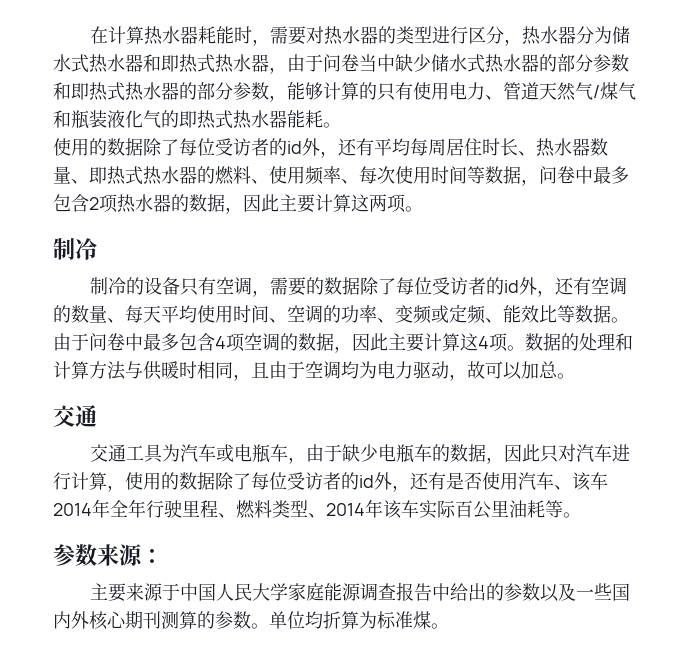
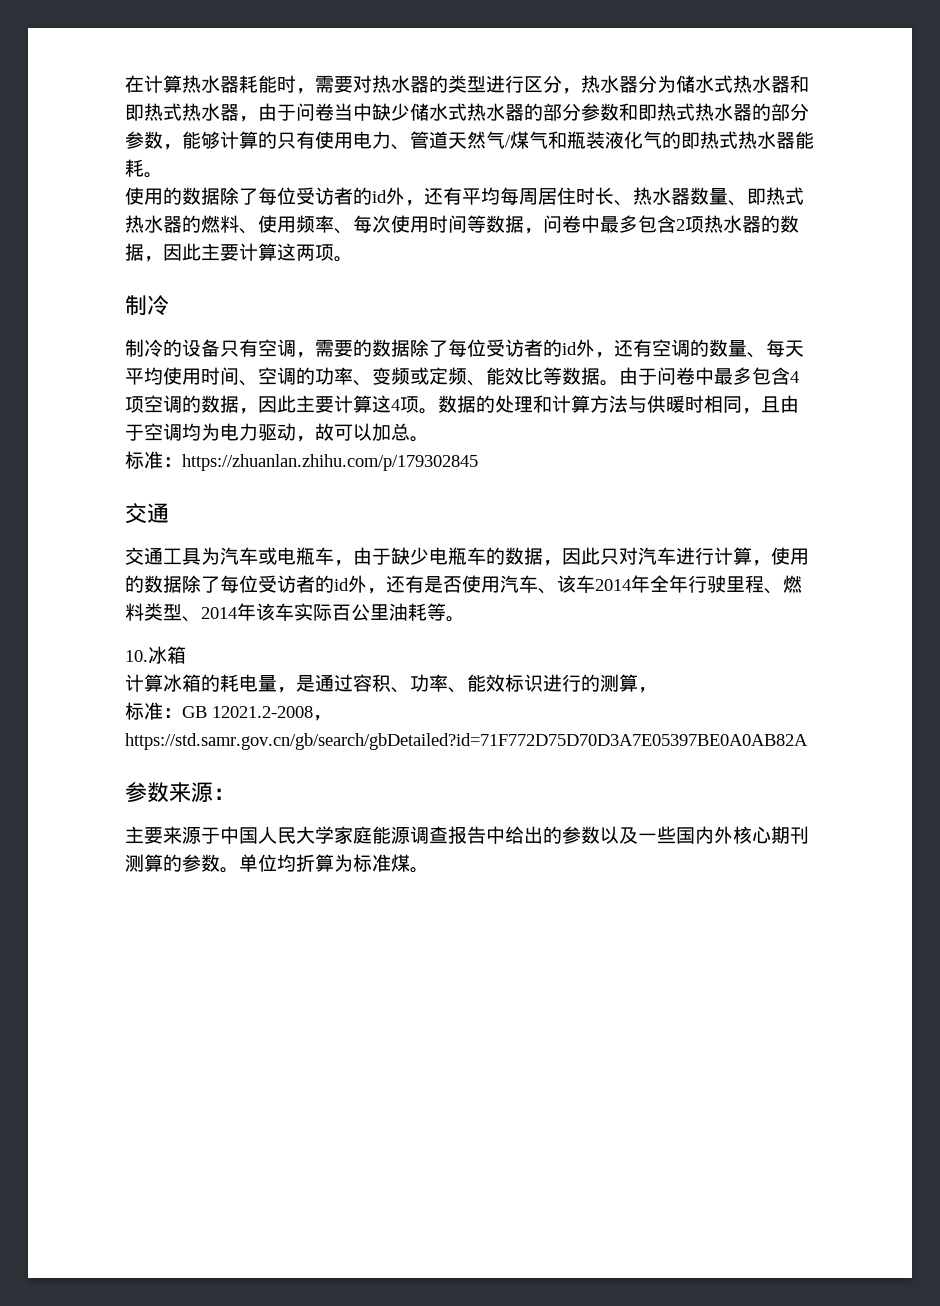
+ 标准：https://zhuanlan.zhihu.com/p/179302845
+ 10.冰箱
+ 计算冰箱的耗电量，是通过容积、功率、能效标识进行的测算，
+ 标准：GB 12021.2-2008，https://std.samr.gov.cn/gb/search/gbDetailed?id=71F772D75D70D3A7E05397BE0A0AB82A

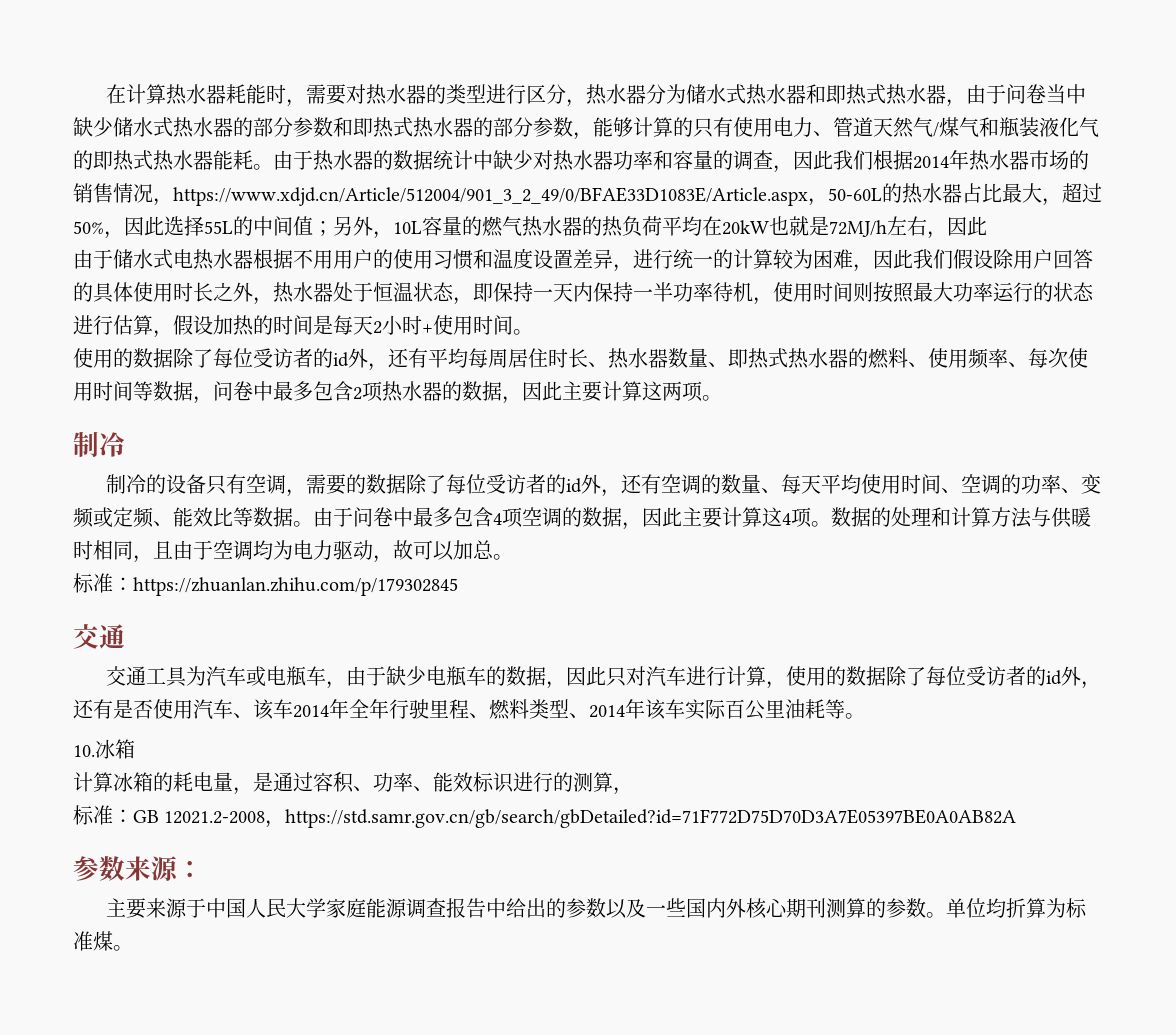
+ 由于热水器的数据统计中缺少对热水器功率和容量的调查，因此我们根据2014年热水器市场的销售情况，https://www.xdjd.cn/Article/512004/901_3_2_49/0/BFAE33D1083E/Article.aspx，50-60L的热水器占比最大，超过50%，因此选择55L的中间值；另外，10L容量的燃气热水器的热负荷平均在20kW也就是72MJ/h左右，因此
+ 由于储水式电热水器根据不用用户的使用习惯和温度设置差异，进行统一的计算较为困难，因此我们假设除用户回答的具体使用时长之外，热水器处于恒温状态，即保持一天内保持一半功率待机，使用时间则按照最大功率运行的状态进行估算，假设加热的时间是每天2小时+使用时间。

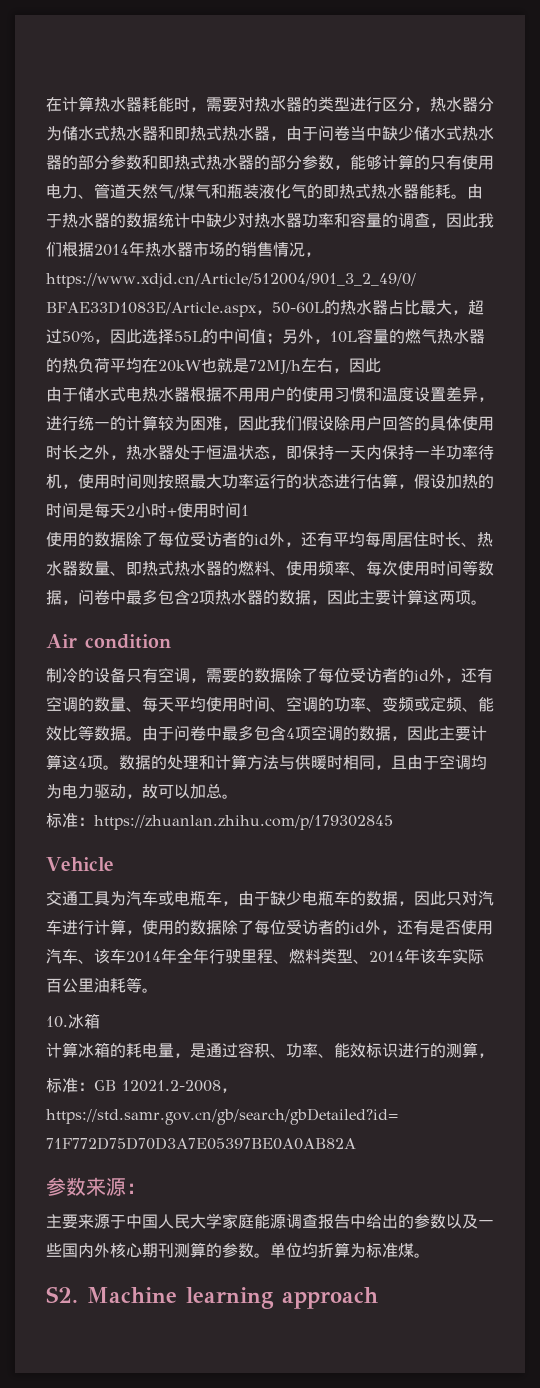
- 由于储水式电热水器根据不用用户的使用习惯和温度设置差异，进行统一的计算较为困难，因此我们假设除用户回答的具体使用时长之外，热水器处于恒温状态，即保持一天内保持一半功率待机，使用时间则按照最大功率运行的状态进行估算，假设加热的时间是每天2小时+使用时间。
+ 由于储水式电热水器根据不用用户的使用习惯和温度设置差异，进行统一的计算较为困难，因此我们假设除用户回答的具体使用时长之外，热水器处于恒温状态，即保持一天内保持一半功率待机，使用时间则按照最大功率运行的状态进行估算，假设加热的时间是每天2小时+使用时间1
  使用的数据除了每位受访者的id外，还有平均每周居住时长、热水器数量、即热式热水器的燃料、使用频率、每次使用时间等数据，问卷中最多包含2项热水器的数据，因此主要计算这两项。
- 制冷
+ Air condition
  标准：https://zhuanlan.zhihu.com/p/179302845
- 交通
+ Vehicle
+ S2. Machine learning approach

